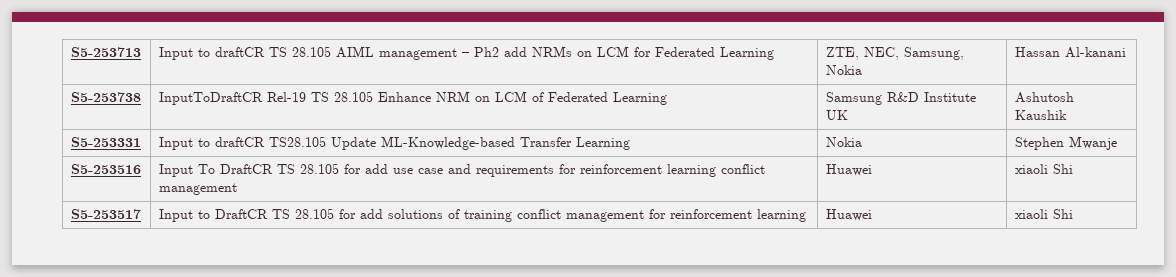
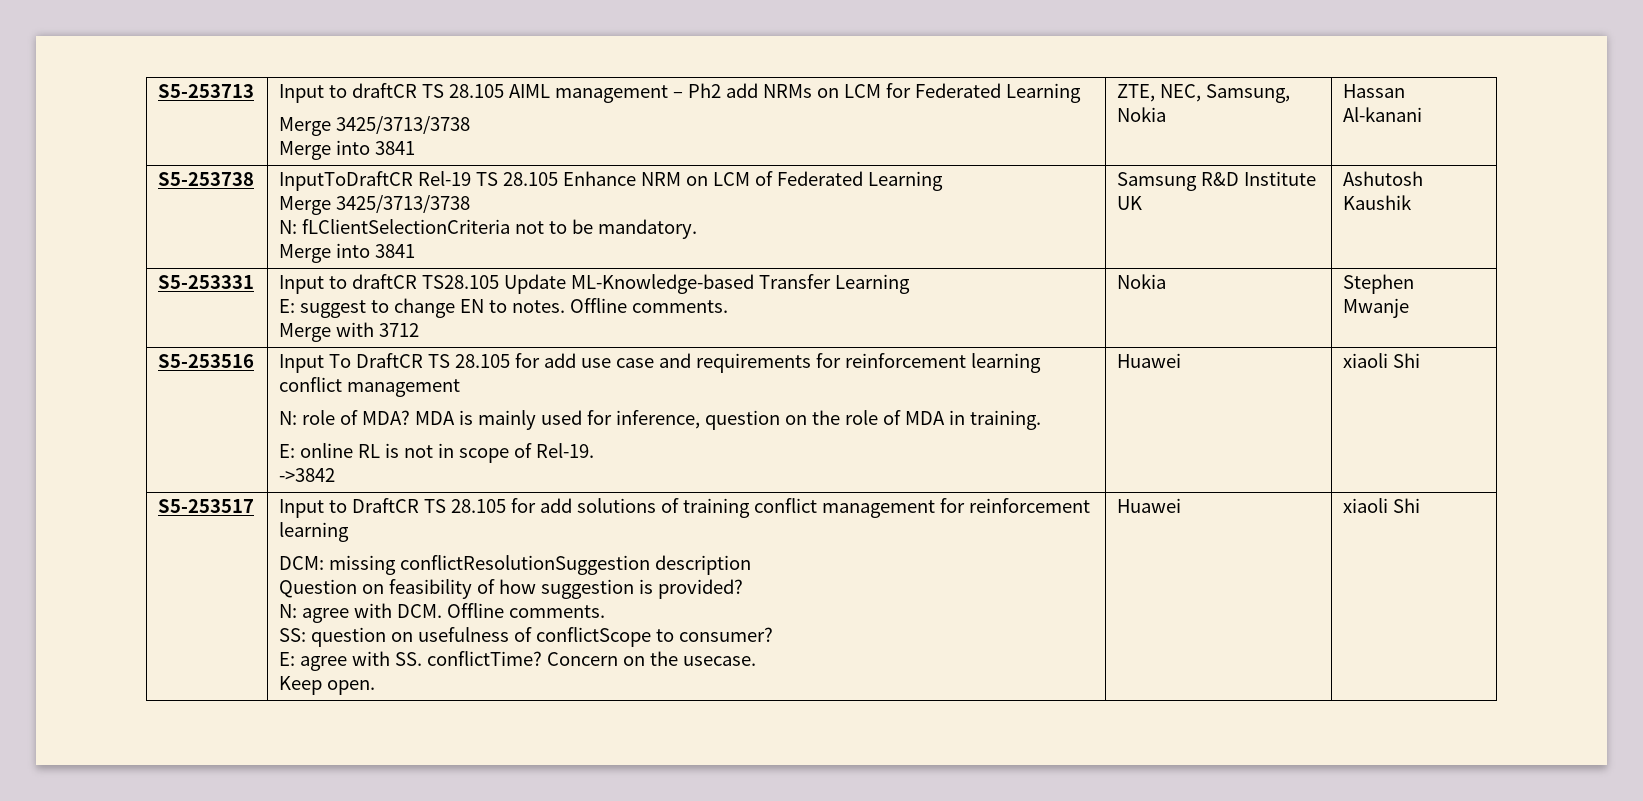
- S5-253713 | Input to draftCR TS 28.105 AIML management – Ph2 add NRMs on LCM for Federated Learning | ZTE, NEC, Samsung, Nokia | Hassan Al-kanani
+ S5-253713 | Input to draftCR TS 28.105 AIML management – Ph2 add NRMs on LCM for Federated Learning
+ Merge 3425/3713/3738
+ Merge into 3841 | ZTE, NEC, Samsung, Nokia | Hassan Al-kanani
- S5-253738 | InputToDraftCR Rel-19 TS 28.105 Enhance NRM on LCM of Federated Learning | Samsung R&D Institute UK | Ashutosh Kaushik
+ S5-253738 | InputToDraftCR Rel-19 TS 28.105 Enhance NRM on LCM of Federated Learning
+ Merge 3425/3713/3738
+ N: fLClientSelectionCriteria not to be mandatory.
+ Merge into 3841 | Samsung R&D Institute UK | Ashutosh Kaushik
- S5-253331 | Input to draftCR TS28.105 Update ML-Knowledge-based Transfer Learning | Nokia | Stephen Mwanje
+ S5-253331 | Input to draftCR TS28.105 Update ML-Knowledge-based Transfer Learning
+ E: suggest to change EN to notes. Offline comments.
+ Merge with 3712 | Nokia | Stephen Mwanje
+ N: role of MDA? MDA is mainly used for inference, question on the role of MDA in training.
+ E: online RL is not in scope of Rel-19.
+ ->3842
+ DCM: missing conflictResolutionSuggestion description
+ Question on feasibility of how suggestion is provided?
+ N: agree with DCM. Offline comments.
+ SS: question on usefulness of conflictScope to consumer?
+ E: agree with SS. conflictTime? Concern on the usecase.
+ Keep open.

